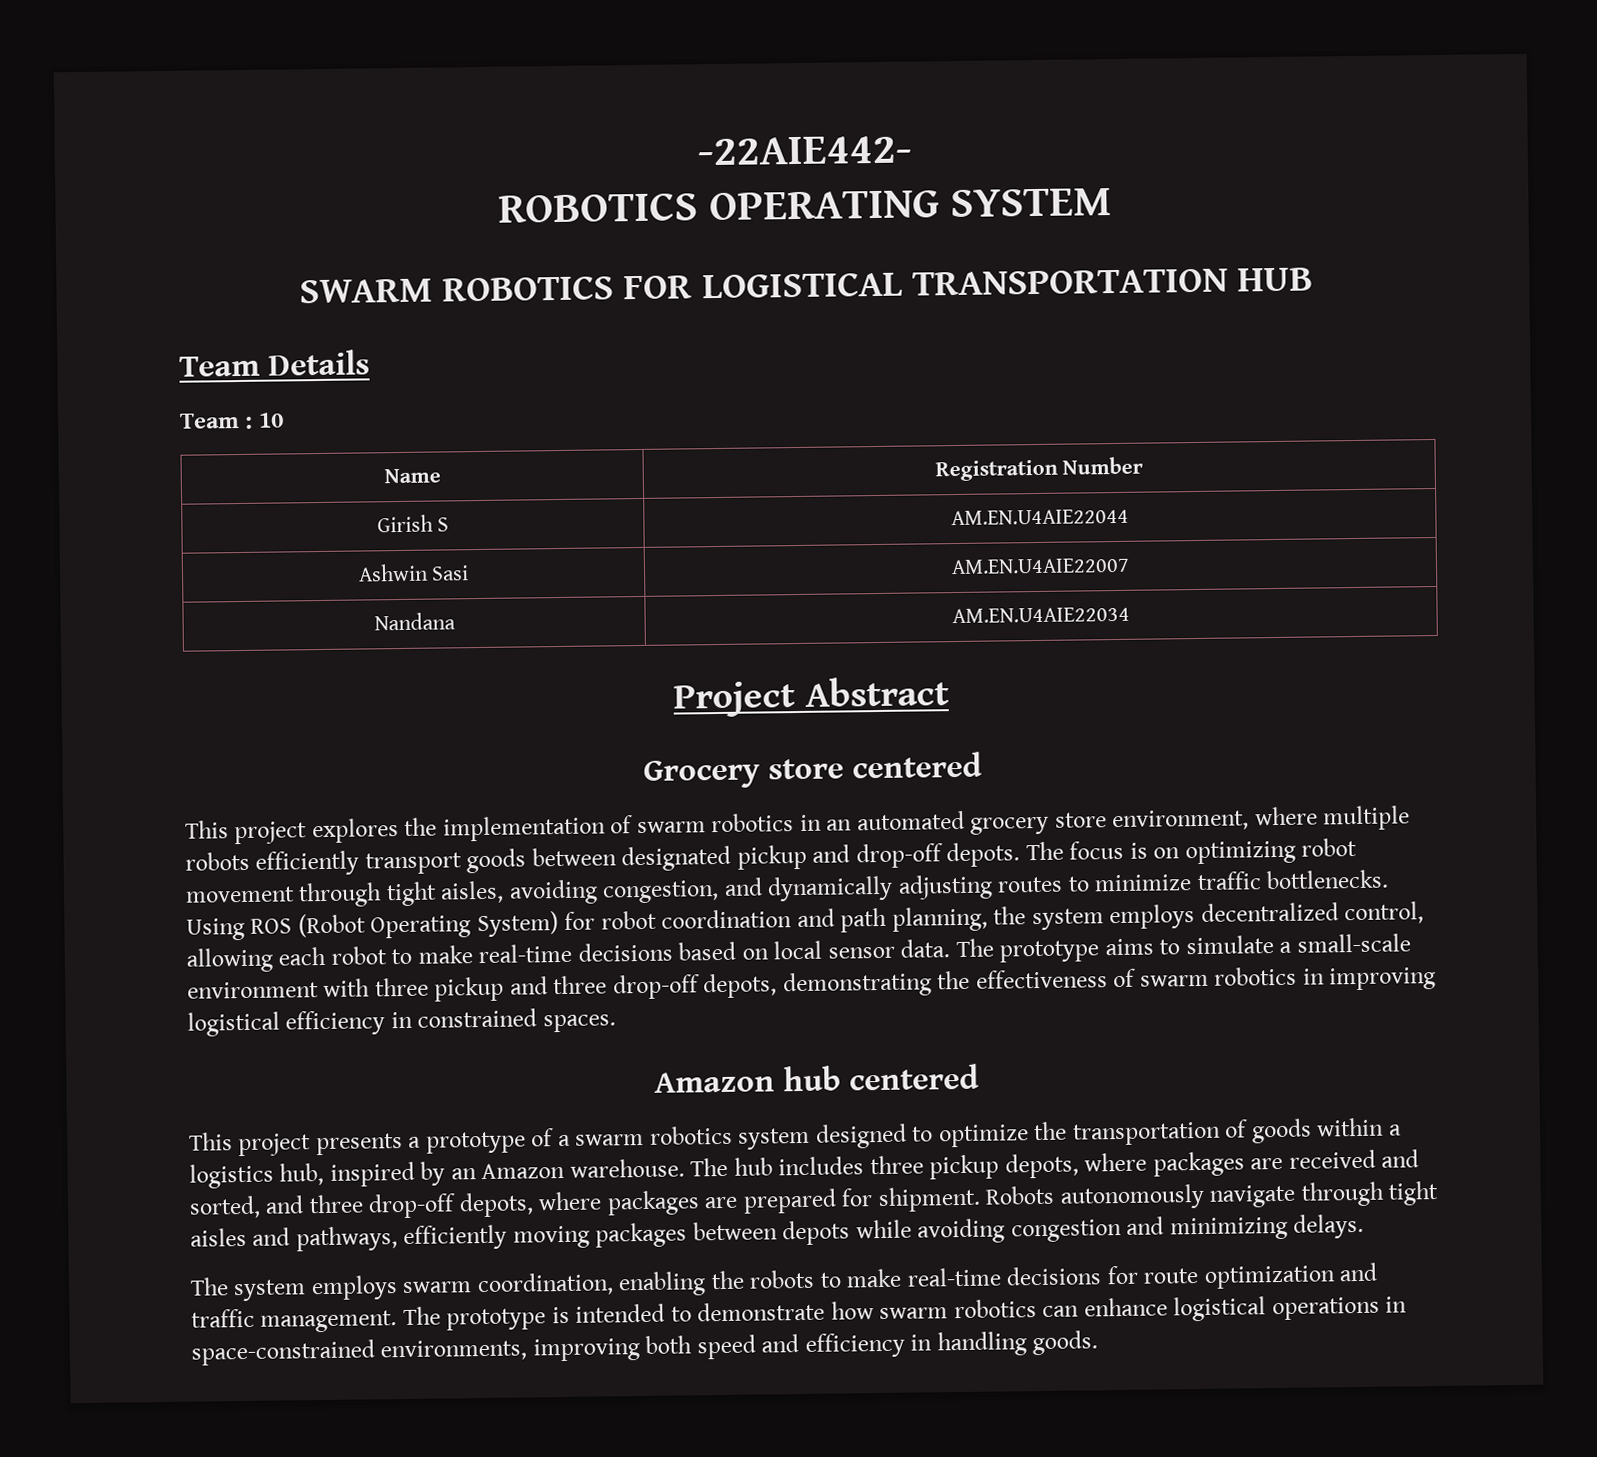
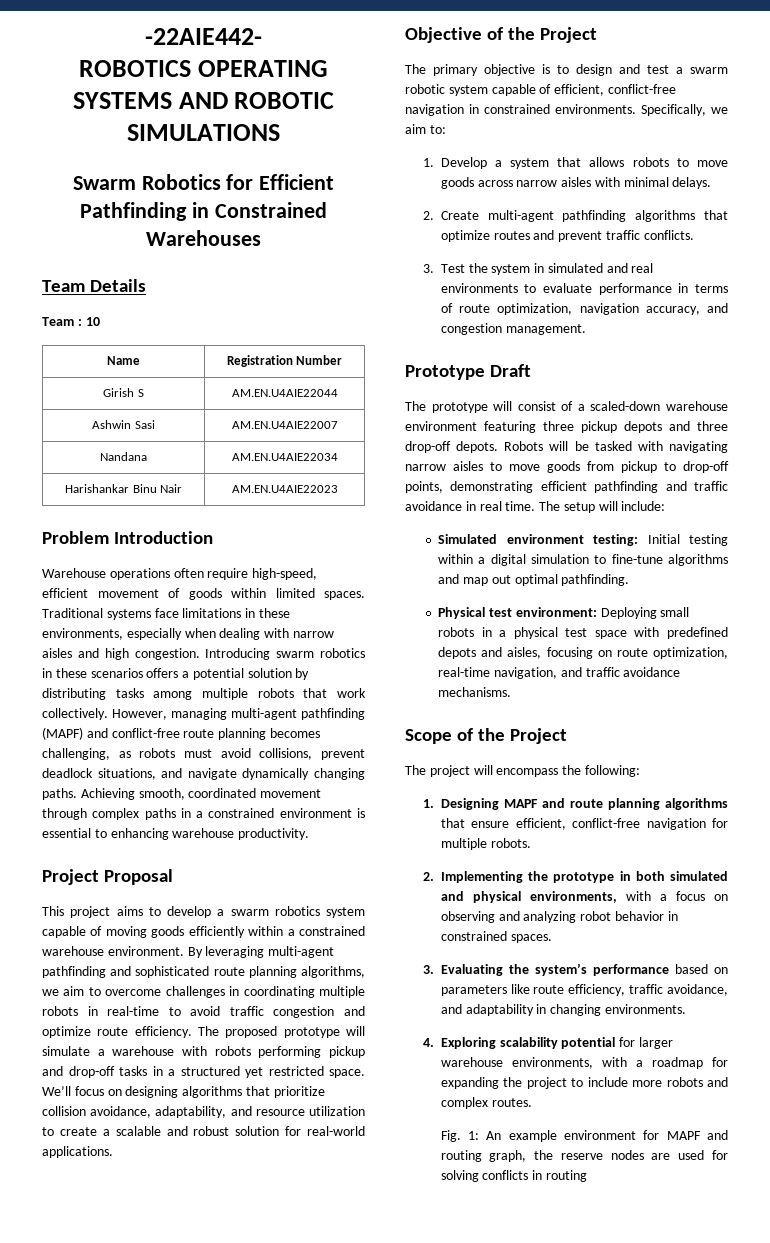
- ROBOTICS OPERATING SYSTEM
- SWARM ROBOTICS FOR LOGISTICAL TRANSPORTATION HUB
+ ROBOTICS OPERATING SYSTEMS AND ROBOTIC SIMULATIONS
+ Swarm Robotics for Efficient Pathfinding in Constrained Warehouses
- Project Abstract
- Grocery store centered
- This project explores the implementation of swarm robotics in an automated grocery store environment, where multiple robots efficiently transport goods between designated pickup and drop-off depots. The focus is on optimizing robot movement through tight aisles, avoiding congestion, and dynamically adjusting routes to minimize traffic bottlenecks. Using ROS (Robot Operating System) for robot coordination and path planning, the system employs decentralized control, allowing each robot to make real-time decisions based on local sensor data. The prototype aims to simulate a small-scale environment with three pickup and three drop-off depots, demonstrating the effectiveness of swarm robotics in improving logistical efficiency in constrained spaces.
- Amazon hub centered
- This project presents a prototype of a swarm robotics system designed to optimize the transportation of goods within a logistics hub, inspired by an Amazon warehouse. The hub includes three pickup depots, where packages are received and sorted, and three drop-off depots, where packages are prepared for shipment. Robots autonomously navigate through tight aisles and pathways, efficiently moving packages between depots while avoiding congestion and minimizing delays.
- The system employs swarm coordination, enabling the robots to make real-time decisions for route optimization and traffic management. The prototype is intended to demonstrate how swarm robotics can enhance logistical operations in space-constrained environments, improving both speed and efficiency in handling goods.
+ Harishankar Binu Nair | AM.EN.U4AIE22023
+ Problem Introduction
+ Warehouse operations often require high-speed, efficient movement of goods within limited spaces. Traditional systems face limitations in these environments, especially when dealing with narrow aisles and high congestion. Introducing swarm robotics in these scenarios offers a potential solution by distributing tasks among multiple robots that work collectively. However, managing multi-agent pathfinding (MAPF) and conflict-free route planning becomes challenging, as robots must avoid collisions, prevent deadlock situations, and navigate dynamically changing paths. Achieving smooth, coordinated movement through complex paths in a constrained environment is essential to enhancing warehouse productivity.
+ Project Proposal
+ This project aims to develop a swarm robotics system capable of moving goods efficiently within a constrained warehouse environment. By leveraging multi-agent pathfinding and sophisticated route planning algorithms, we aim to overcome challenges in coordinating multiple robots in real-time to avoid traffic congestion and optimize route efficiency. The proposed prototype will simulate a warehouse with robots performing pickup and drop-off tasks in a structured yet restricted space. We’ll focus on designing algorithms that prioritize collision avoidance, adaptability, and resource utilization to create a scalable and robust solution for real-world applications.
+ Objective of the Project
+ The primary objective is to design and test a swarm robotic system capable of efficient, conflict-free navigation in constrained environments. Specifically, we aim to:
+ 1. Develop a system that allows robots to move goods across narrow aisles with minimal delays.
+ 2. Create multi-agent pathfinding algorithms that optimize routes and prevent traffic conflicts.
+ 3. Test the system in simulated and real environments to evaluate performance in terms of route optimization, navigation accuracy, and congestion management.
+ Prototype Draft
+ The prototype will consist of a scaled-down warehouse environment featuring three pickup depots and three drop-off depots. Robots will be tasked with navigating narrow aisles to move goods from pickup to drop-off points, demonstrating efficient pathfinding and traffic avoidance in real time. The setup will include:
+ Simulated environment testing: Initial testing within a digital simulation to fine-tune algorithms and map out optimal pathfinding.
+ Physical test environment: Deploying small robots in a physical test space with predefined depots and aisles, focusing on route optimization, real-time navigation, and traffic avoidance mechanisms.
+ Scope of the Project
+ The project will encompass the following:
+ 1. Designing MAPF and route planning algorithms that ensure efficient, conflict-free navigation for multiple robots.
+ 2. Implementing the prototype in both simulated and physical environments, with a focus on observing and analyzing robot behavior in constrained spaces.
+ 3. Evaluating the system’s performance based on parameters like route efficiency, traffic avoidance, and adaptability in changing environments.
+ 4. Exploring scalability potential for larger warehouse environments, with a roadmap for expanding the project to include more robots and complex routes.
+ Fig. 1: An example environment for MAPF and routing graph, the reserve nodes are used for solving conflicts in routing

